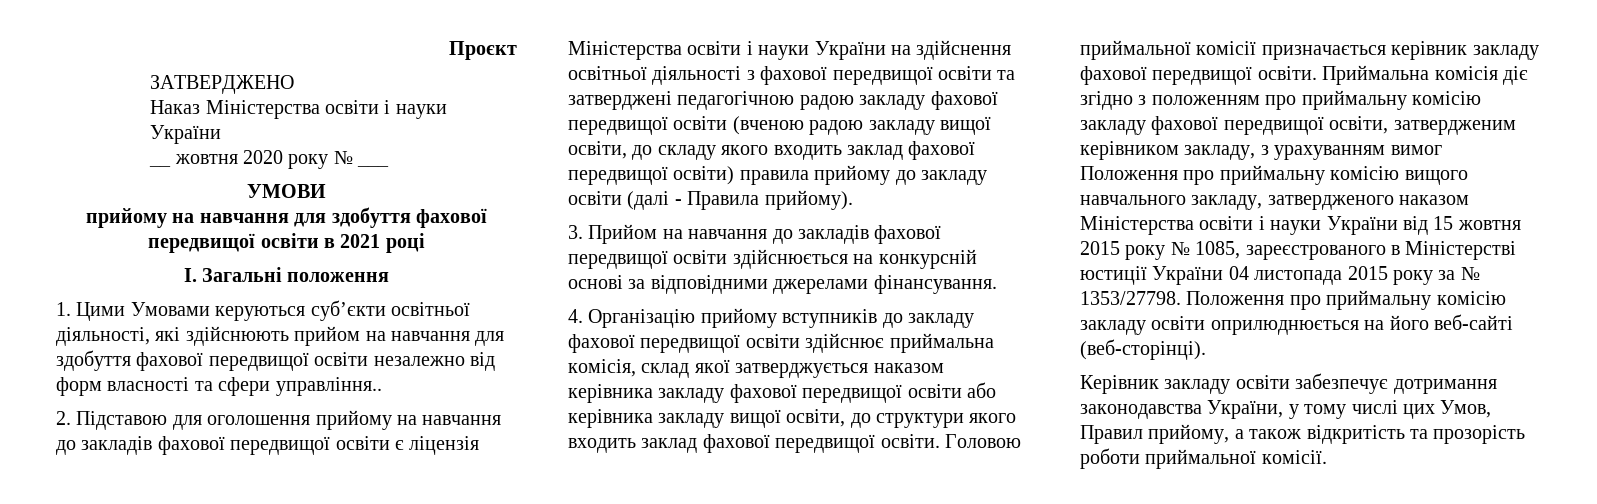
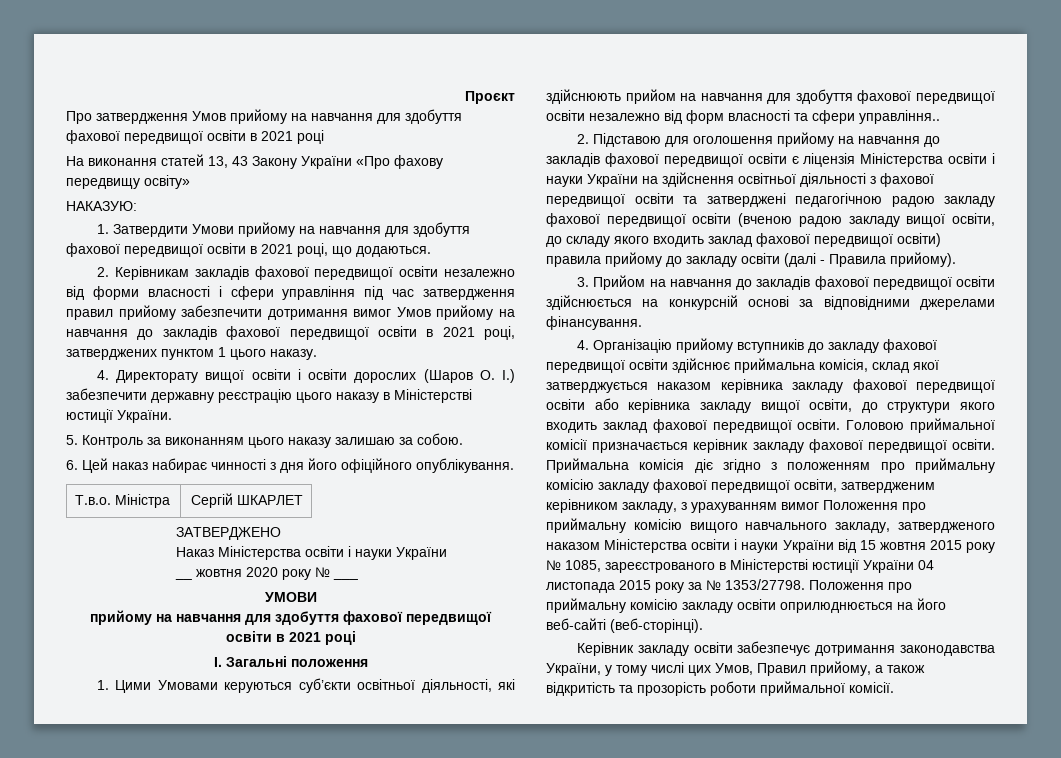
+ Про затвердження Умов прийому на навчання для здобуття фахової передвищої освіти в 2021 році
+ На виконання статей 13, 43 Закону України «Про фахову передвищу освіту»
+ НАКАЗУЮ:
+ 1. Затвердити Умови прийому на навчання для здобуття фахової передвищої освіти в 2021 році, що додаються.
+ 2. Керівникам закладів фахової передвищої освіти незалежно від форми власності і сфери управління під час затвердження правил прийому забезпечити дотримання вимог Умов прийому на навчання до закладів фахової передвищої освіти в 2021 році, затверджених пунктом 1 цього наказу.
+ 4. Директорату вищої освіти і освіти дорослих (Шаров О. І.) забезпечити державну реєстрацію цього наказу в Міністерстві юстиції України.
+ 5. Контроль за виконанням цього наказу залишаю за собою.
+ 6. Цей наказ набирає чинності з дня його офіційного опублікування.
+ Т.в.о. Міністра | Сергій ШКАРЛЕТ

